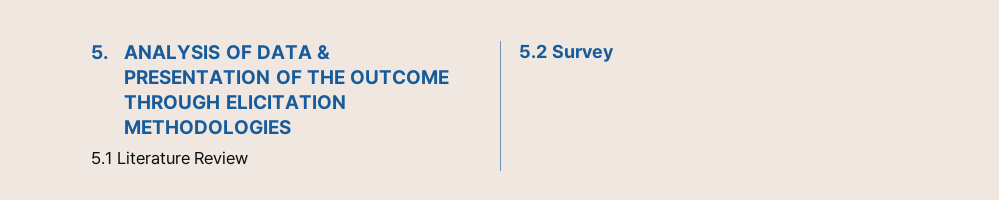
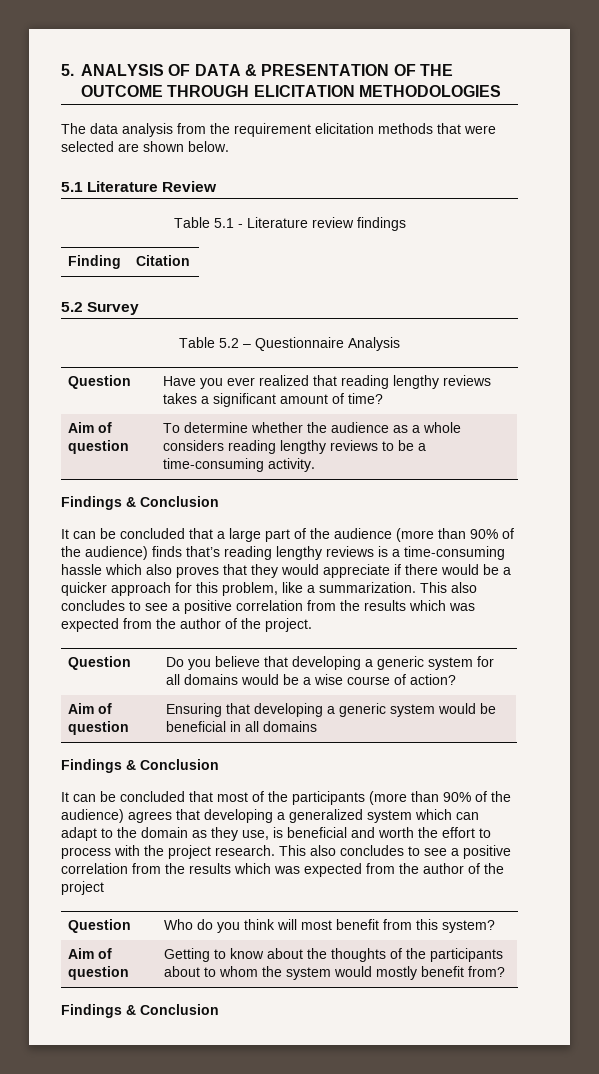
+ The data analysis from the requirement elicitation methods that were selected are shown below.
  5.1 Literature Review
+ Table 5.1 - Literature review findings
+ Finding | Citation
  5.2 Survey
+ Table 5.2 – Questionnaire Analysis
+ Question | Have you ever realized that reading lengthy reviews takes a significant amount of time?
+ Aim of question | To determine whether the audience as a whole considers reading lengthy reviews to be a time-consuming activity.
+ Findings & Conclusion
+ It can be concluded that a large part of the audience (more than 90% of the audience) finds that’s reading lengthy reviews is a time-consuming hassle which also proves that they would appreciate if there would be a quicker approach for this problem, like a summarization. This also concludes to see a positive correlation from the results which was expected from the author of the project.
+ Question | Do you believe that developing a generic system for all domains would be a wise course of action?
+ Aim of question | Ensuring that developing a generic system would be beneficial in all domains
+ Findings & Conclusion
+ It can be concluded that most of the participants (more than 90% of the audience) agrees that developing a generalized system which can adapt to the domain as they use, is beneficial and worth the effort to process with the project research. This also concludes to see a positive correlation from the results which was expected from the author of the project
+ Question | Who do you think will most benefit from this system?
+ Aim of question | Getting to know about the thoughts of the participants about to whom the system would mostly benefit from?
+ Findings & Conclusion

